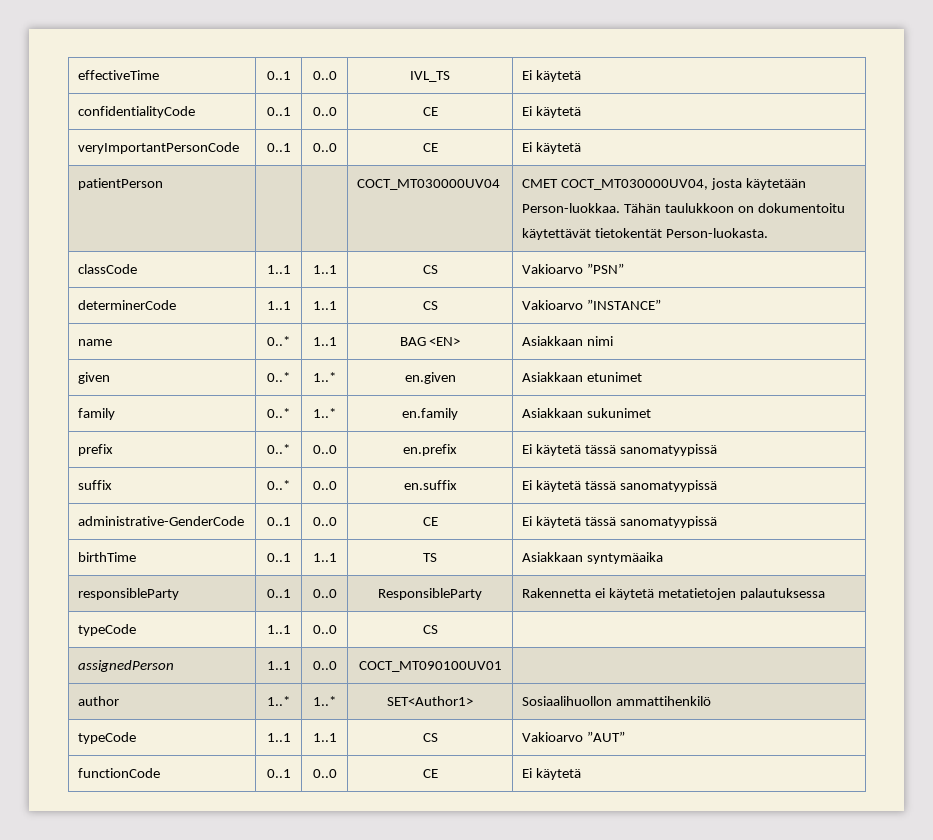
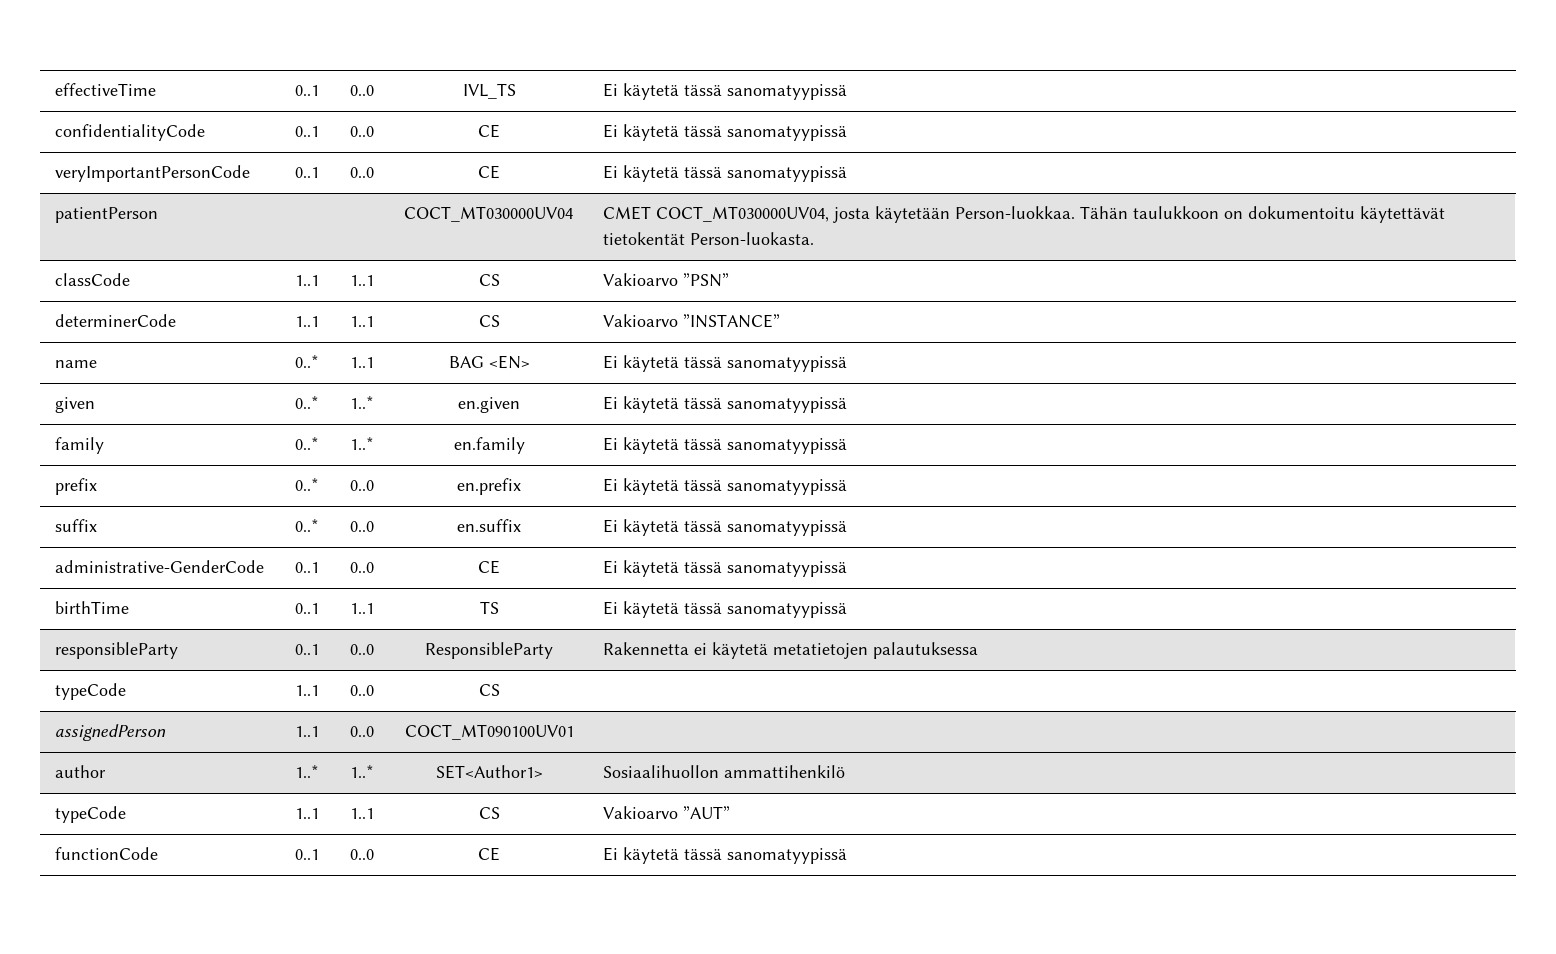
- effectiveTime | 0..1 | 0..0 | IVL_TS | Ei käytetä
+ effectiveTime | 0..1 | 0..0 | IVL_TS | Ei käytetä tässä sanomatyypissä
- confidentialityCode | 0..1 | 0..0 | CE | Ei käytetä
+ confidentialityCode | 0..1 | 0..0 | CE | Ei käytetä tässä sanomatyypissä
- veryImportantPersonCode | 0..1 | 0..0 | CE | Ei käytetä
+ veryImportantPersonCode | 0..1 | 0..0 | CE | Ei käytetä tässä sanomatyypissä
- name | 0..* | 1..1 | BAG <EN> | Asiakkaan nimi
+ name | 0..* | 1..1 | BAG <EN> | Ei käytetä tässä sanomatyypissä
- given | 0..* | 1..* | en.given | Asiakkaan etunimet
+ given | 0..* | 1..* | en.given | Ei käytetä tässä sanomatyypissä
- family | 0..* | 1..* | en.family | Asiakkaan sukunimet
+ family | 0..* | 1..* | en.family | Ei käytetä tässä sanomatyypissä
- birthTime | 0..1 | 1..1 | TS | Asiakkaan syntymäaika
+ birthTime | 0..1 | 1..1 | TS | Ei käytetä tässä sanomatyypissä
- functionCode | 0..1 | 0..0 | CE | Ei käytetä
+ functionCode | 0..1 | 0..0 | CE | Ei käytetä tässä sanomatyypissä

